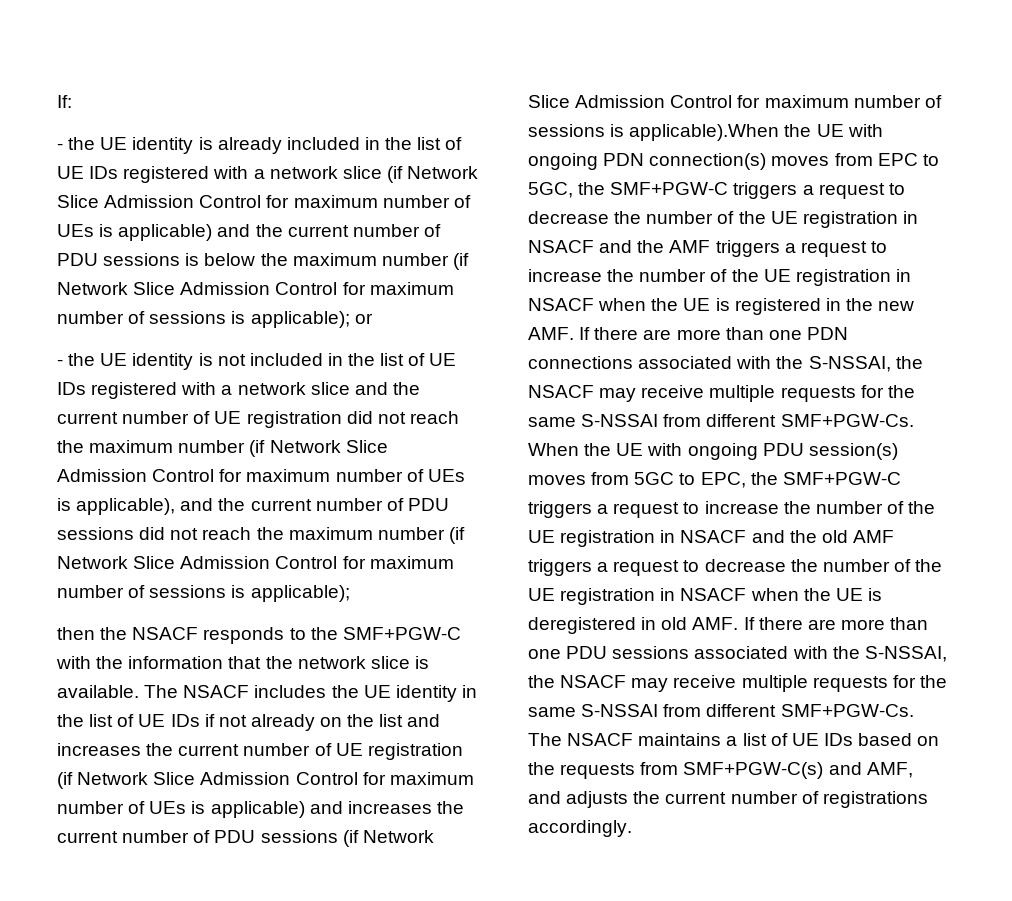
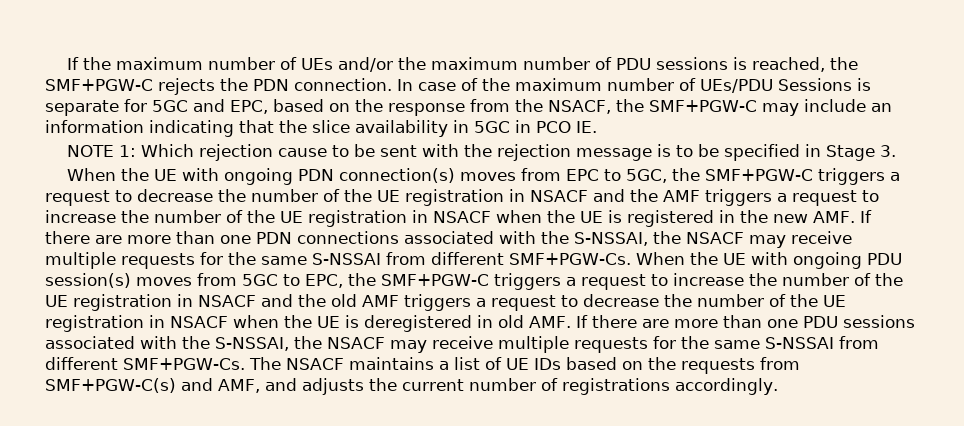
- If:
- - the UE identity is already included in the list of UE IDs registered with a network slice (if Network Slice Admission Control for maximum number of UEs is applicable) and the current number of PDU sessions is below the maximum number (if Network Slice Admission Control for maximum number of sessions is applicable); or
- - the UE identity is not included in the list of UE IDs registered with a network slice and the current number of UE registration did not reach the maximum number (if Network Slice Admission Control for maximum number of UEs is applicable), and the current number of PDU sessions did not reach the maximum number (if Network Slice Admission Control for maximum number of sessions is applicable);
- then the NSACF responds to the SMF+PGW-C with the information that the network slice is available. The NSACF includes the UE identity in the list of UE IDs if not already on the list and increases the current number of UE registration (if Network Slice Admission Control for maximum number of UEs is applicable) and increases the current number of PDU sessions (if Network Slice Admission Control for maximum number of sessions is applicable).When the UE with ongoing PDN connection(s) moves from EPC to 5GC, the SMF+PGW-C triggers a request to decrease the number of the UE registration in NSACF and the AMF triggers a request to increase the number of the UE registration in NSACF when the UE is registered in the new AMF. If there are more than one PDN connections associated with the S-NSSAI, the NSACF may receive multiple requests for the same S-NSSAI from different SMF+PGW-Cs.
+ If the maximum number of UEs and/or the maximum number of PDU sessions is reached, the SMF+PGW-C rejects the PDN connection. In case of the maximum number of UEs/PDU Sessions is separate for 5GC and EPC, based on the response from the NSACF, the SMF+PGW-C may include an information indicating that the slice availability in 5GC in PCO IE.
+ NOTE 1: Which rejection cause to be sent with the rejection message is to be specified in Stage 3.
+ When the UE with ongoing PDN connection(s) moves from EPC to 5GC, the SMF+PGW-C triggers a request to decrease the number of the UE registration in NSACF and the AMF triggers a request to increase the number of the UE registration in NSACF when the UE is registered in the new AMF. If there are more than one PDN connections associated with the S-NSSAI, the NSACF may receive multiple requests for the same S-NSSAI from different SMF+PGW-Cs.

